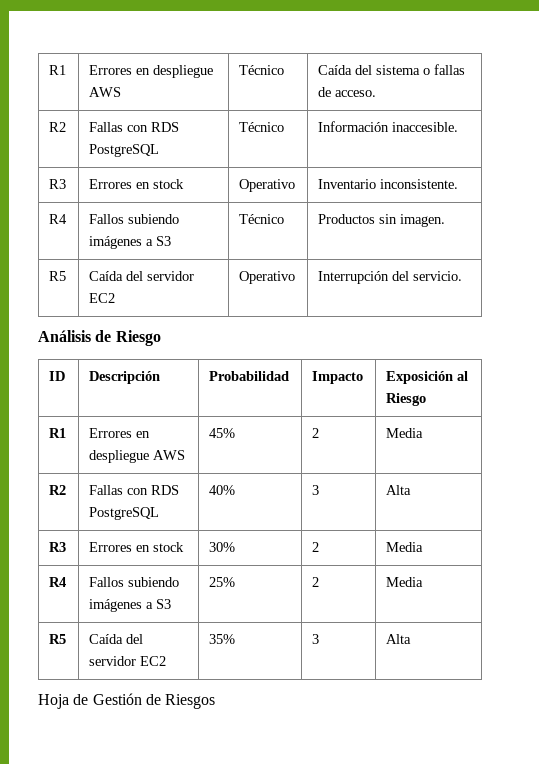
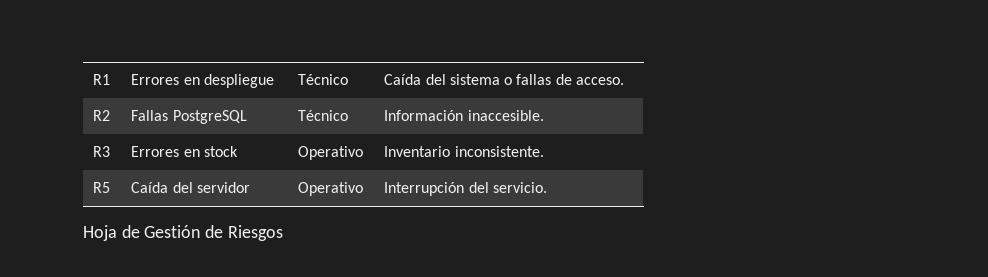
- R1 | Errores en despliegue AWS | Técnico | Caída del sistema o fallas de acceso.
+ R1 | Errores en despliegue | Técnico | Caída del sistema o fallas de acceso.
- R2 | Fallas con RDS PostgreSQL | Técnico | Información inaccesible.
+ R2 | Fallas PostgreSQL | Técnico | Información inaccesible.
- R4 | Fallos subiendo imágenes a S3 | Técnico | Productos sin imagen.
- R5 | Caída del servidor EC2 | Operativo | Interrupción del servicio.
+ R5 | Caída del servidor | Operativo | Interrupción del servicio.
- Análisis de Riesgo
- ID | Descripción | Probabilidad | Impacto | Exposición al Riesgo
- R1 | Errores en despliegue AWS | 45% | 2 | Media
- R2 | Fallas con RDS PostgreSQL | 40% | 3 | Alta
- R3 | Errores en stock | 30% | 2 | Media
- R4 | Fallos subiendo imágenes a S3 | 25% | 2 | Media
- R5 | Caída del servidor EC2 | 35% | 3 | Alta

